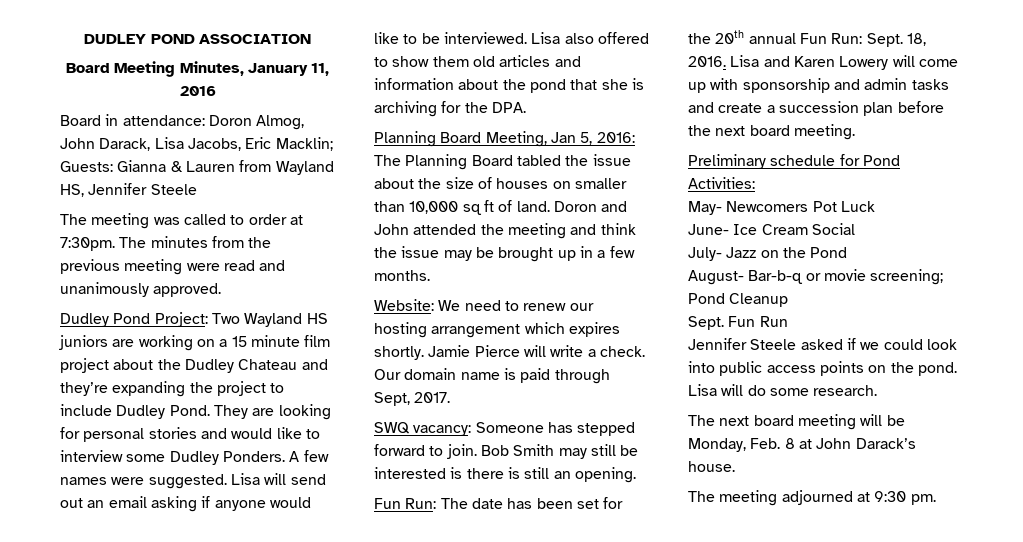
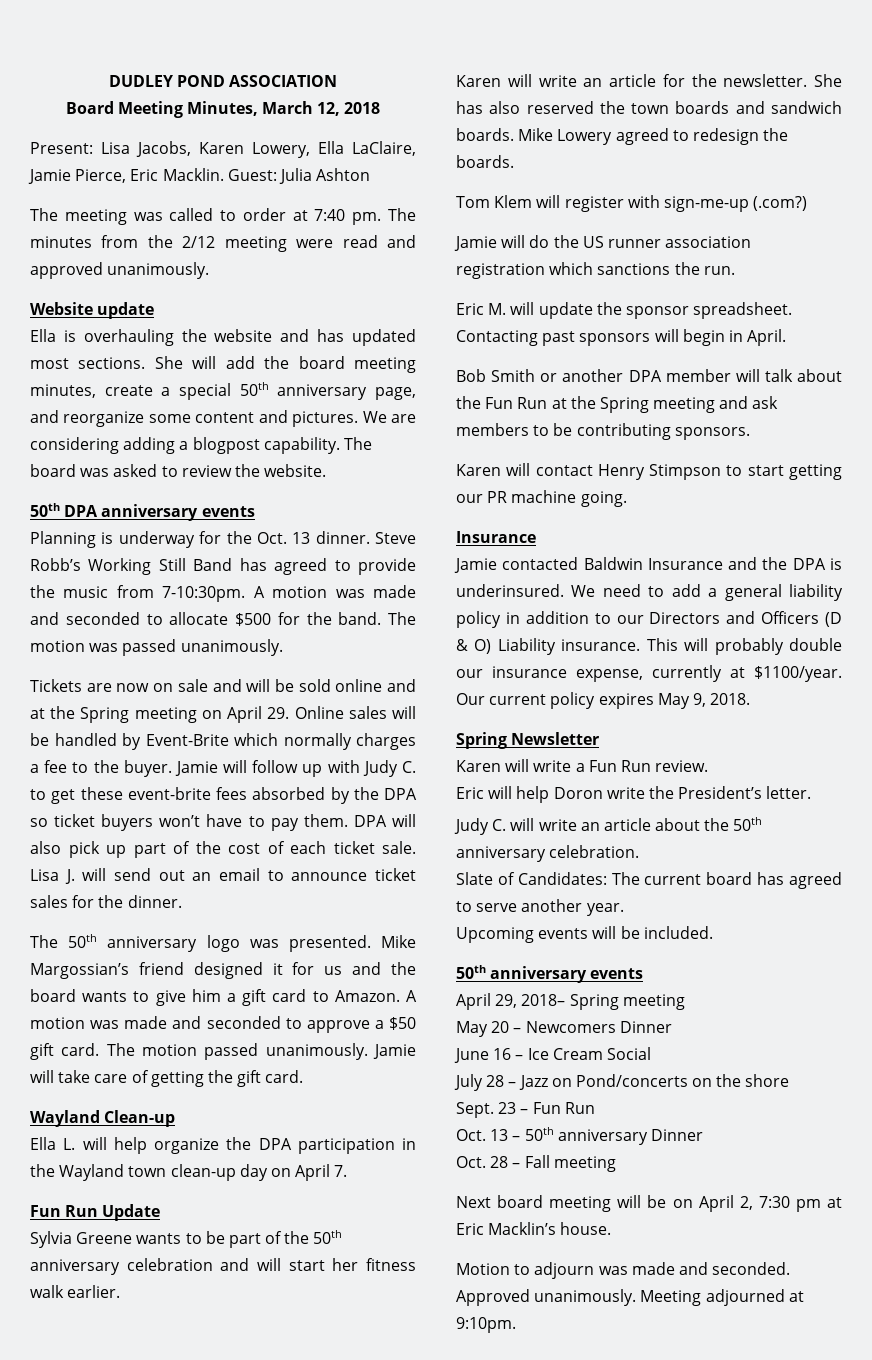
- Board Meeting Minutes, January 11, 2016
- Board in attendance: Doron Almog, John Darack, Lisa Jacobs, Eric Macklin; Guests: Gianna & Lauren from Wayland HS, Jennifer Steele
+ Board Meeting Minutes, March 12, 2018
+ Present: Lisa Jacobs, Karen Lowery, Ella LaClaire, Jamie Pierce, Eric Macklin. Guest: Julia Ashton
- The meeting was called to order at 7:30pm.
+ The meeting was called to order at 7:40 pm.
- The minutes from the previous meeting were read and unanimously approved.
- Dudley Pond Project: Two Wayland HS juniors are working on a 15 minute film project about the Dudley Chateau and they’re expanding the project to include Dudley Pond. They are looking for personal stories and would like to interview some Dudley Ponders. A few names were suggested. Lisa will send out an email asking if anyone would like to be interviewed. Lisa also offered to show them old articles and information about the pond that she is archiving for the DPA.
- Planning Board Meeting, Jan 5, 2016: The Planning Board tabled the issue about the size of houses on smaller than 10,000 sq ft of land. Doron and John attended the meeting and think the issue may be brought up in a few months.
- Website: We need to renew our hosting arrangement which expires shortly. Jamie Pierce will write a check. Our domain name is paid through Sept, 2017.
- SWQ vacancy: Someone has stepped forward to join. Bob Smith may still be interested is there is still an opening.
- Fun Run: The date has been set for the 20th annual Fun Run: Sept. 18, 2016. Lisa and Karen Lowery will come up with sponsorship and admin tasks and create a succession plan before the next board meeting.
- Preliminary schedule for Pond Activities:
- May- Newcomers Pot Luck
- June- Ice Cream Social
- July- Jazz on the Pond
- August- Bar-b-q or movie screening; Pond Cleanup
- Sept. Fun Run
+ The minutes from the 2/12 meeting were read and approved unanimously.
+ Website update
+ Ella is overhauling the website and has updated most sections. She will add the board meeting minutes, create a special 50th anniversary page, and reorganize some content and pictures. We are considering adding a blogpost capability. The board was asked to review the website.
+ 50th DPA anniversary events
+ Planning is underway for the Oct. 13 dinner. Steve Robb’s Working Still Band has agreed to provide the music from 7-10:30pm. A motion was made and seconded to allocate $500 for the band. The motion was passed unanimously.
+ Tickets are now on sale and will be sold online and at the Spring meeting on April 29. Online sales will be handled by Event-Brite which normally charges a fee to the buyer. Jamie will follow up with Judy C. to get these event-brite fees absorbed by the DPA so ticket buyers won’t have to pay them. DPA will also pick up part of the cost of each ticket sale. Lisa J. will send out an email to announce ticket sales for the dinner.
+ The 50th anniversary logo was presented. Mike Margossian’s friend designed it for us and the board wants to give him a gift card to Amazon. A motion was made and seconded to approve a $50 gift card. The motion passed unanimously. Jamie will take care of getting the gift card.
+ Wayland Clean-up
+ Ella L. will help organize the DPA participation in the Wayland town clean-up day on April 7.
+ Fun Run Update
+ Sylvia Greene wants to be part of the 50th anniversary celebration and will start her fitness walk earlier.
+ Karen will write an article for the newsletter. She has also reserved the town boards and sandwich boards. Mike Lowery agreed to redesign the boards.
+ Tom Klem will register with sign-me-up (.com?)
+ Jamie will do the US runner association registration which sanctions the run.
+ Eric M. will update the sponsor spreadsheet. Contacting past sponsors will begin in April.
+ Bob Smith or another DPA member will talk about the Fun Run at the Spring meeting and ask members to be contributing sponsors.
+ Karen will contact Henry Stimpson to start getting our PR machine going.
+ Insurance
+ Jamie contacted Baldwin Insurance and the DPA is underinsured. We need to add a general liability policy in addition to our Directors and Officers (D & O) Liability insurance. This will probably double our insurance expense, currently at $1100/year. Our current policy expires May 9, 2018.
+ Spring Newsletter
+ Karen will write a Fun Run review.
+ Eric will help Doron write the President’s letter.
+ Judy C. will write an article about the 50th anniversary celebration.
+ Slate of Candidates: The current board has agreed to serve another year.
+ Upcoming events will be included.
+ 50th anniversary events
+ April 29, 2018– Spring meeting
+ May 20 – Newcomers Dinner
+ June 16 – Ice Cream Social
+ July 28 – Jazz on Pond/concerts on the shore
+ Sept. 23 – Fun Run
- Jennifer Steele asked if we could look into public access points on the pond. Lisa will do some research.
- The next board meeting will be Monday, Feb. 8 at John Darack’s house.
- The meeting adjourned at 9:30 pm.
+ Oct. 13 – 50th anniversary Dinner
+ Oct. 28 – Fall meeting
+ Next board meeting will be on April 2, 7:30 pm at Eric Macklin’s house.
+ Motion to adjourn was made and seconded. Approved unanimously. Meeting adjourned at 9:10pm.

